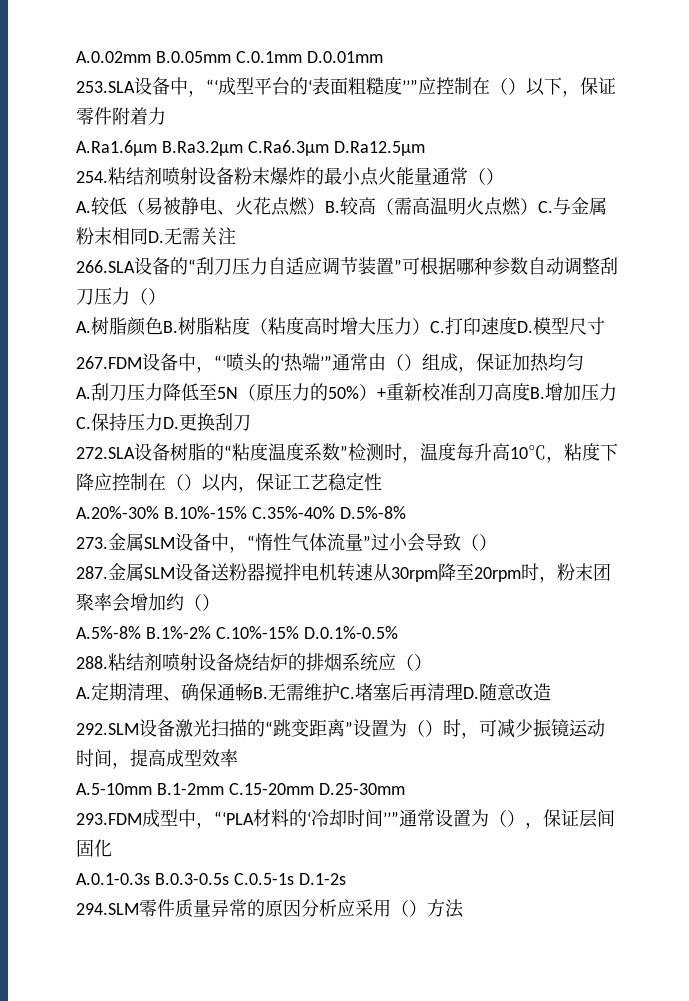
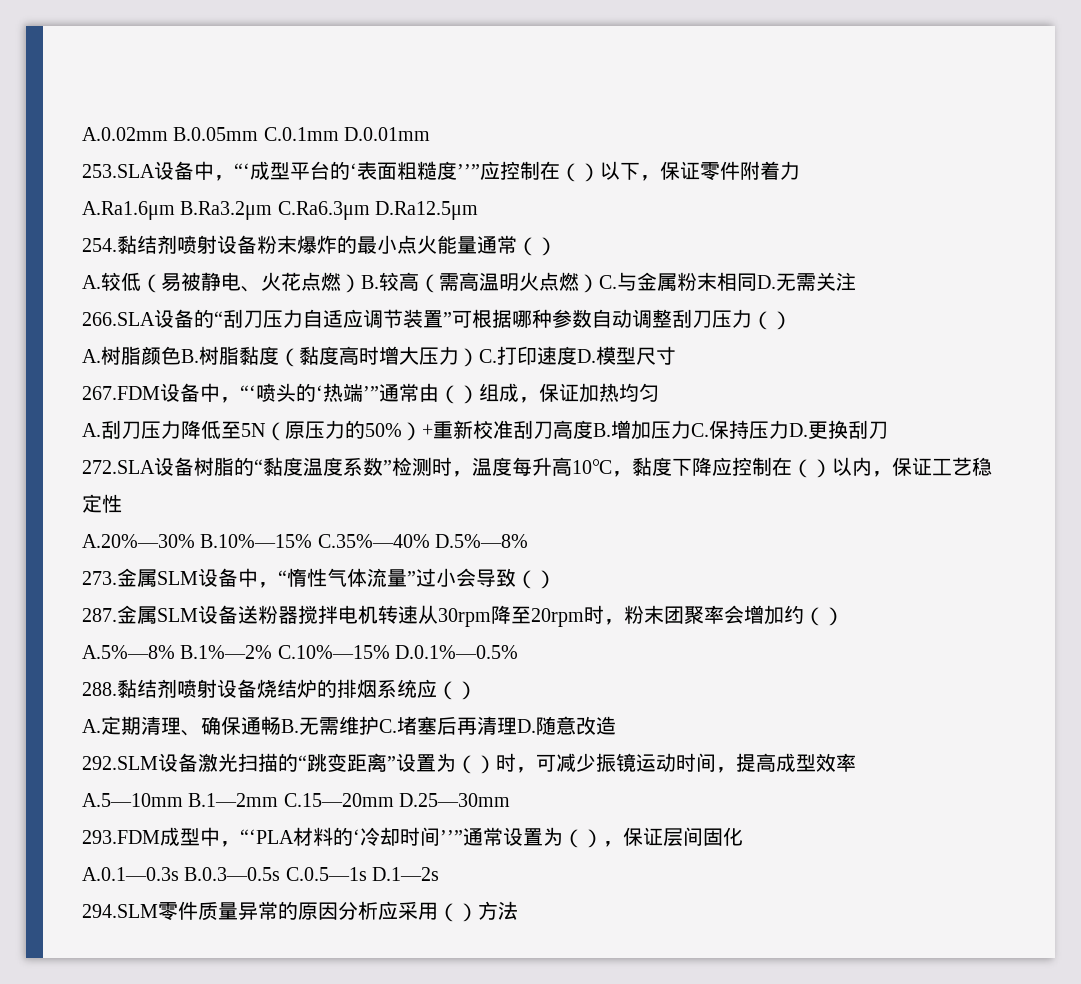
- 254.粘结剂喷射设备粉末爆炸的最小点火能量通常（）
+ 254.黏结剂喷射设备粉末爆炸的最小点火能量通常（）
- A.树脂颜色B.树脂粘度（粘度高时增大压力）C.打印速度D.模型尺寸
+ A.树脂颜色B.树脂黏度（黏度高时增大压力）C.打印速度D.模型尺寸
- 272.SLA设备树脂的“粘度温度系数”检测时，温度每升高10℃，粘度下降应控制在（）以内，保证工艺稳定性
+ 272.SLA设备树脂的“黏度温度系数”检测时，温度每升高10℃，黏度下降应控制在（）以内，保证工艺稳定性
- A.20%-30% B.10%-15% C.35%-40% D.5%-8%
+ A.20%—30% B.10%—15% C.35%—40% D.5%—8%
- A.5%-8% B.1%-2% C.10%-15% D.0.1%-0.5%
+ A.5%—8% B.1%—2% C.10%—15% D.0.1%—0.5%
- 288.粘结剂喷射设备烧结炉的排烟系统应（）
+ 288.黏结剂喷射设备烧结炉的排烟系统应（）
- A.5-10mm B.1-2mm C.15-20mm D.25-30mm
+ A.5—10mm B.1—2mm C.15—20mm D.25—30mm
- A.0.1-0.3s B.0.3-0.5s C.0.5-1s D.1-2s
+ A.0.1—0.3s B.0.3—0.5s C.0.5—1s D.1—2s

